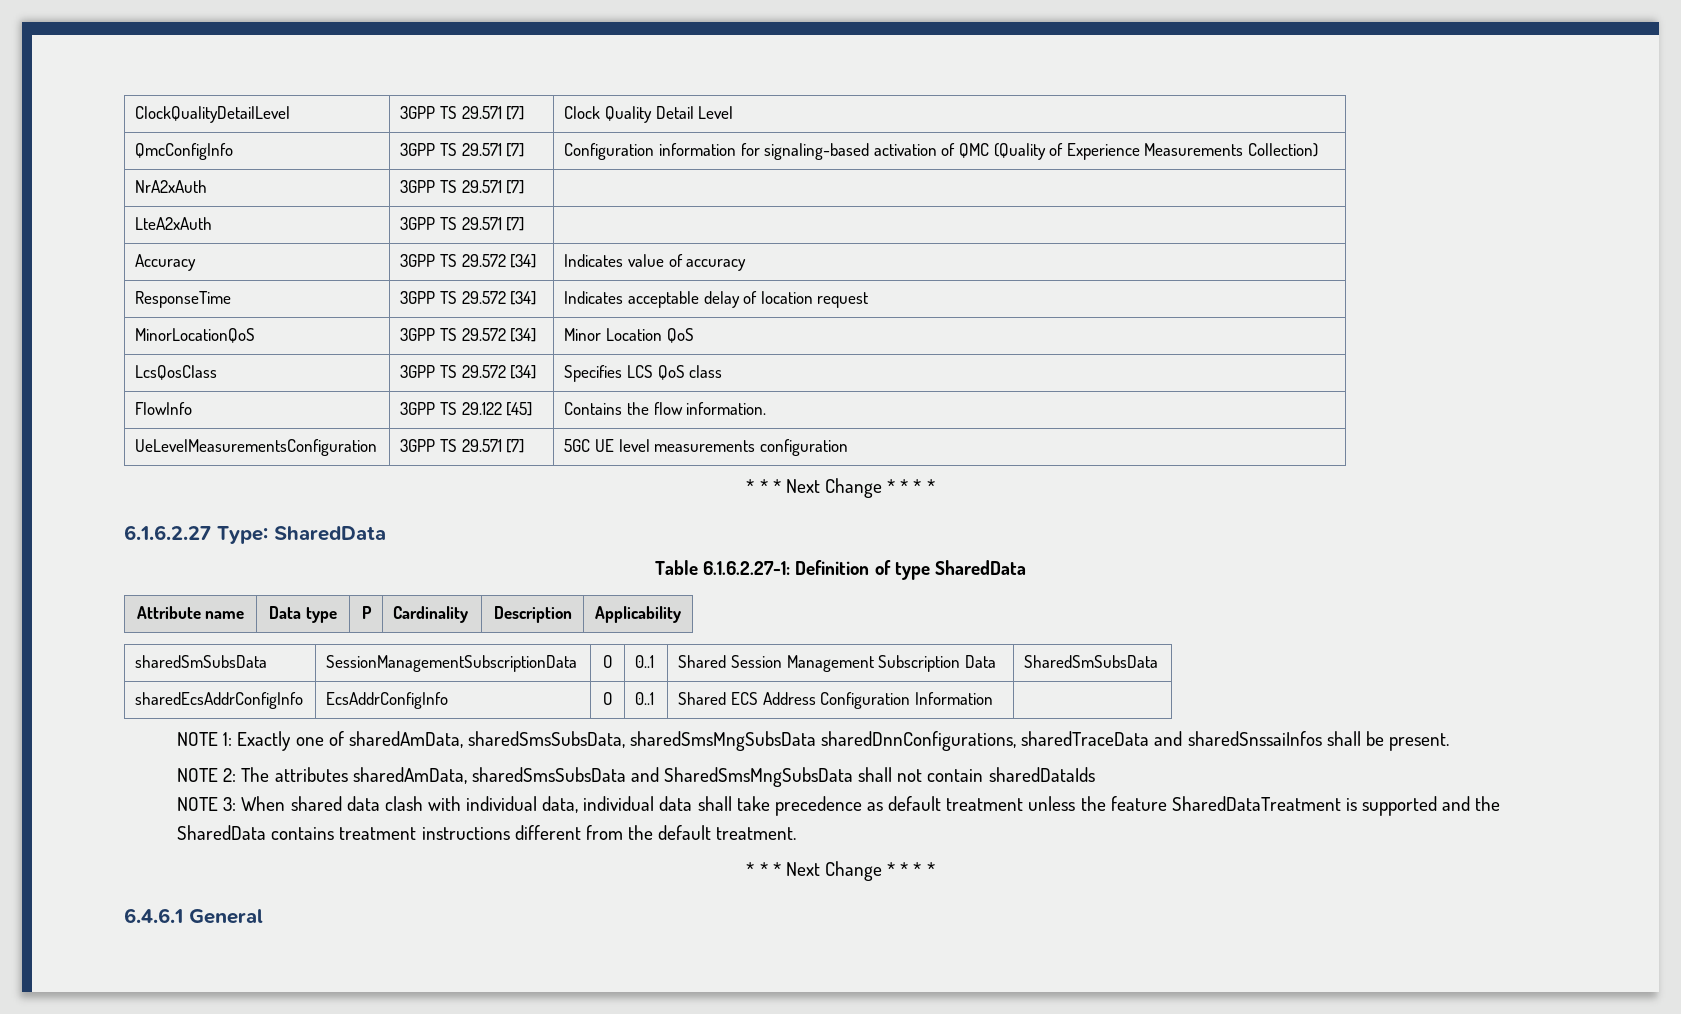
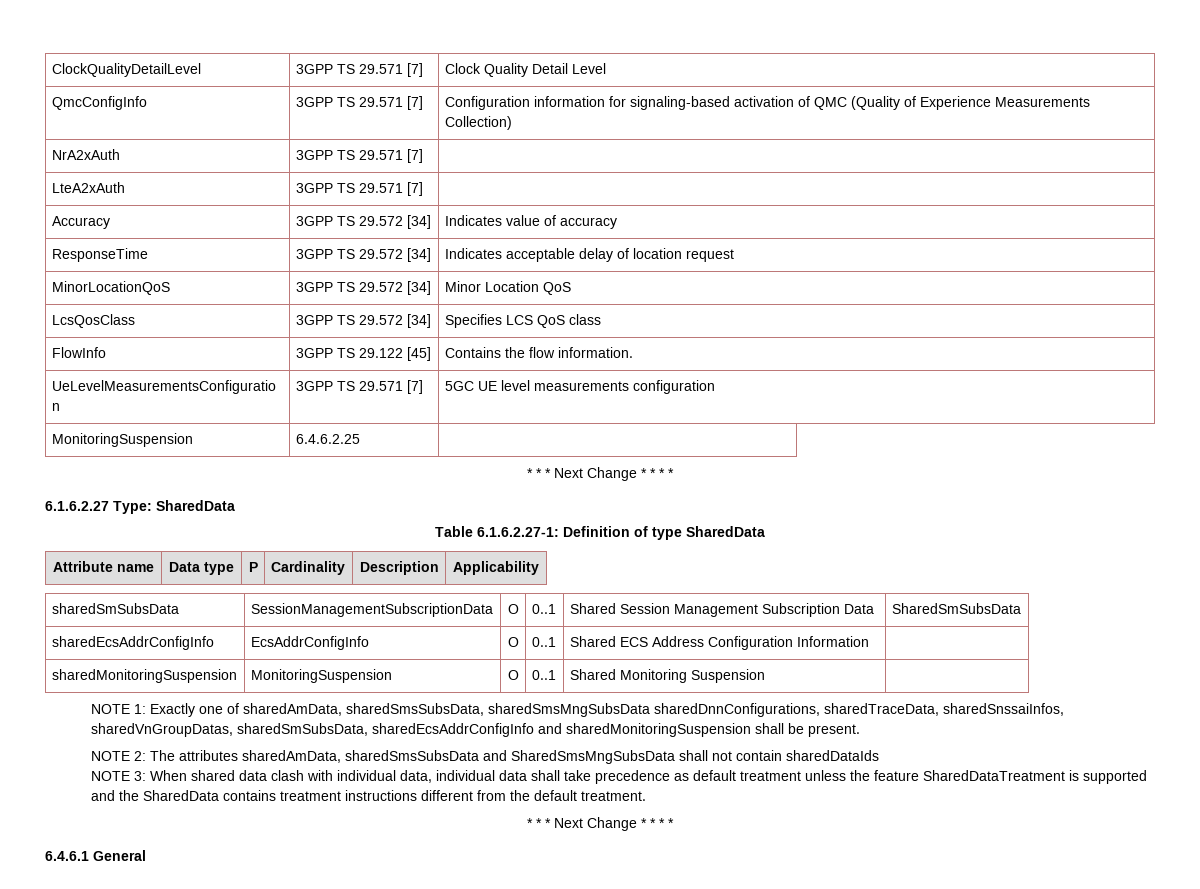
+ MonitoringSuspension | 6.4.6.2.25 |
+ sharedMonitoringSuspension | MonitoringSuspension | O | 0..1 | Shared Monitoring Suspension |
- NOTE 1: Exactly one of sharedAmData, sharedSmsSubsData, sharedSmsMngSubsData sharedDnnConfigurations, sharedTraceData and sharedSnssaiInfos shall be present.
+ NOTE 1: Exactly one of sharedAmData, sharedSmsSubsData, sharedSmsMngSubsData sharedDnnConfigurations, sharedTraceData, sharedSnssaiInfos, sharedVnGroupDatas, sharedSmSubsData, sharedEcsAddrConfigInfo and sharedMonitoringSuspension shall be present.

